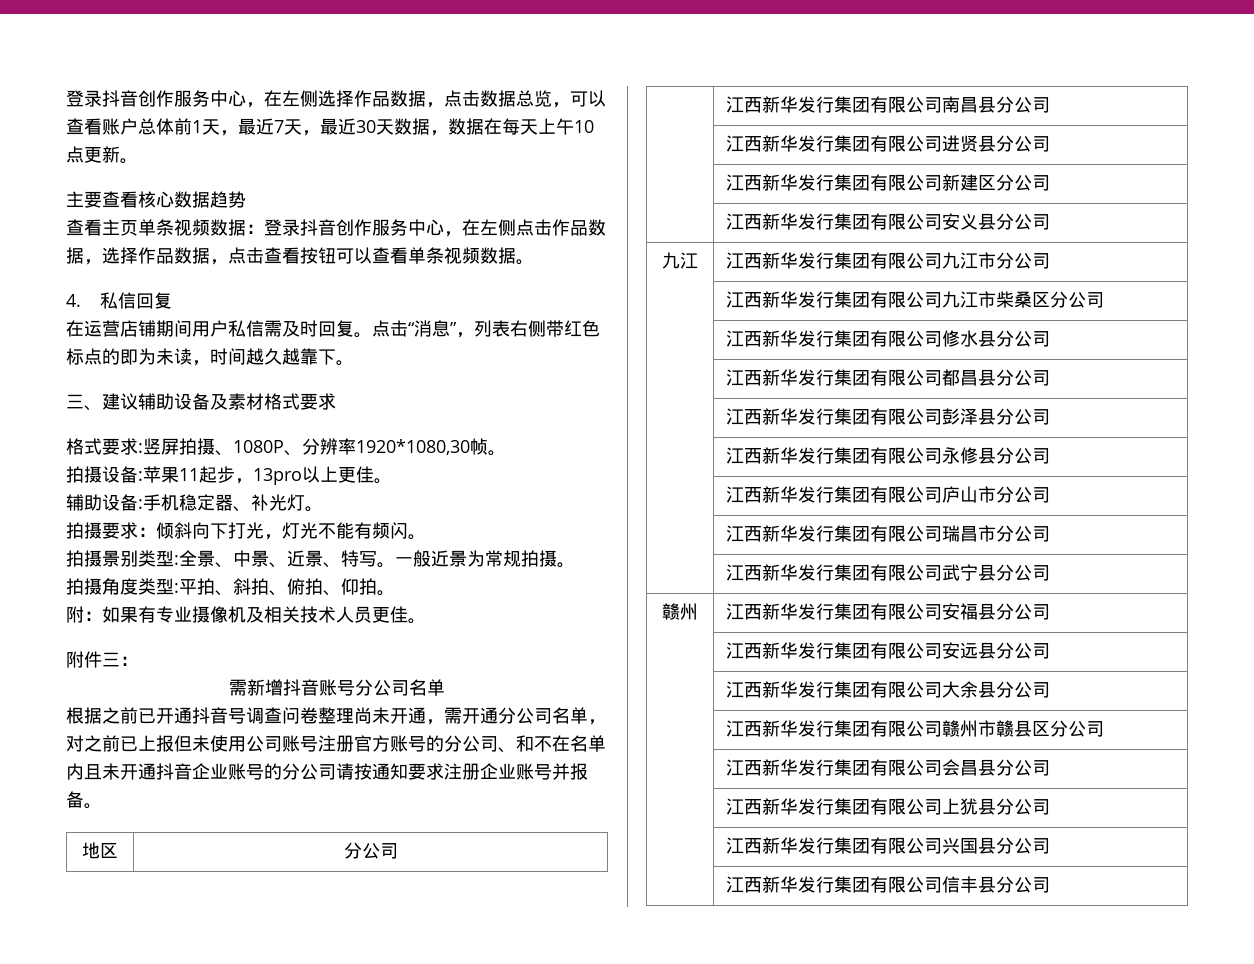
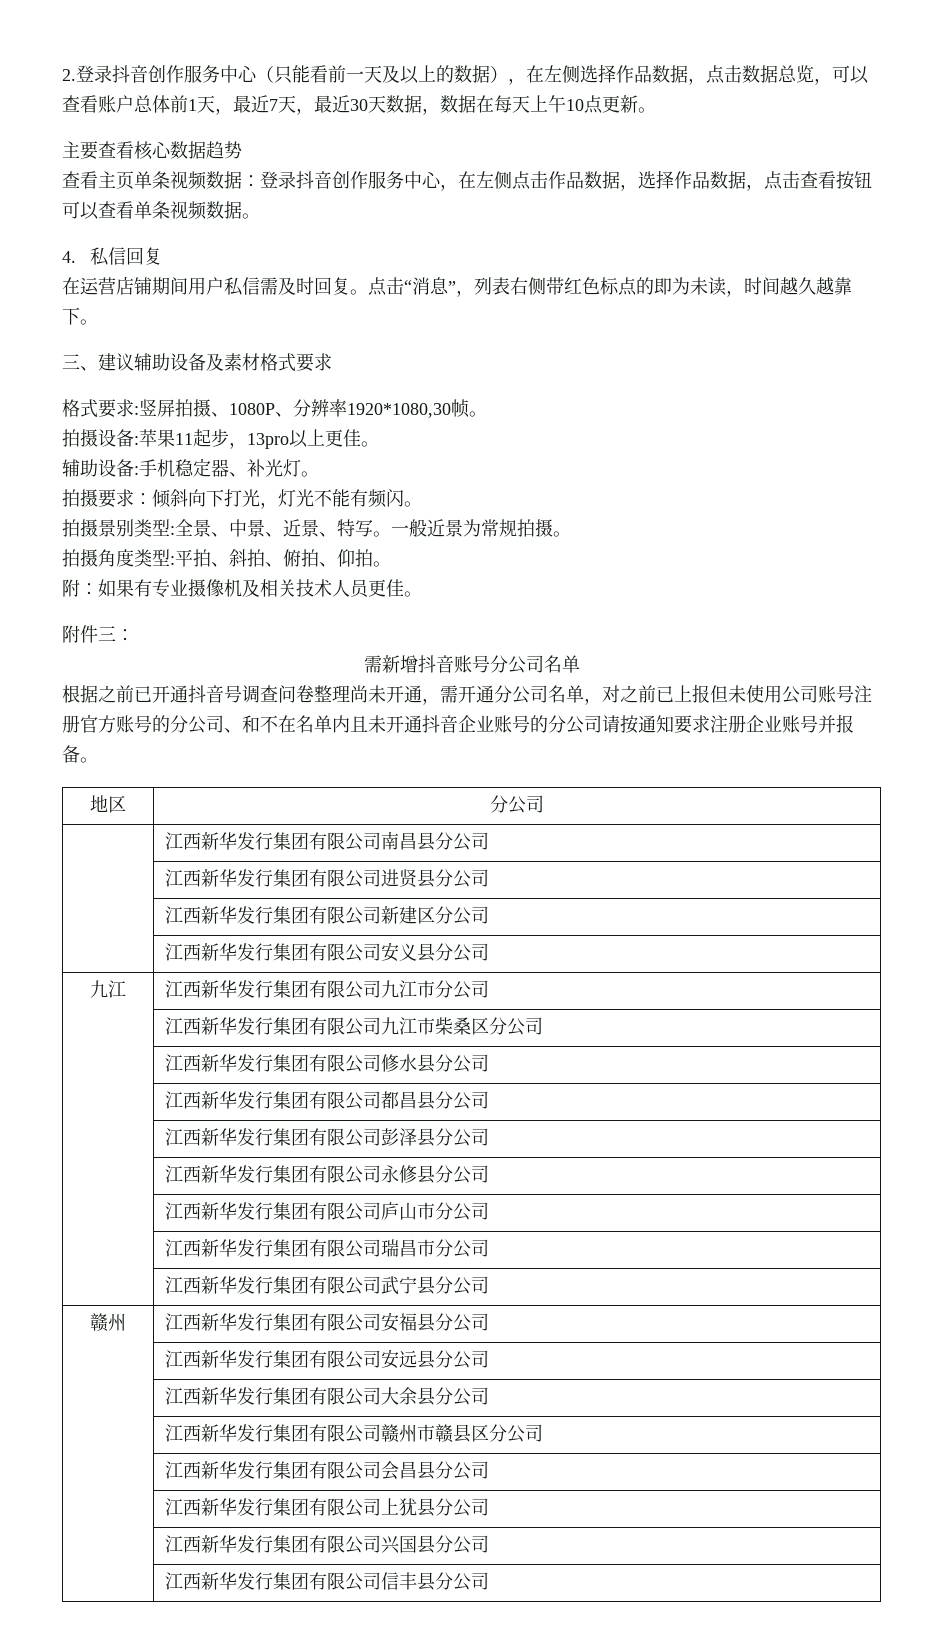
- 登录抖音创作服务中心，在左侧选择作品数据，点击数据总览，可以查看账户总体前1天，最近7天，最近30天数据，数据在每天上午10点更新。
+ 2.登录抖音创作服务中心（只能看前一天及以上的数据），在左侧选择作品数据，点击数据总览，可以查看账户总体前1天，最近7天，最近30天数据，数据在每天上午10点更新。

